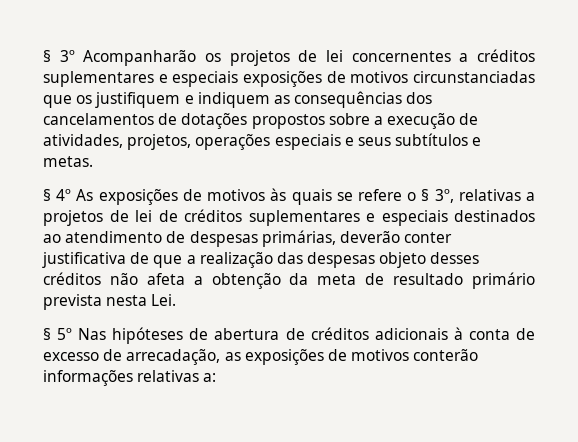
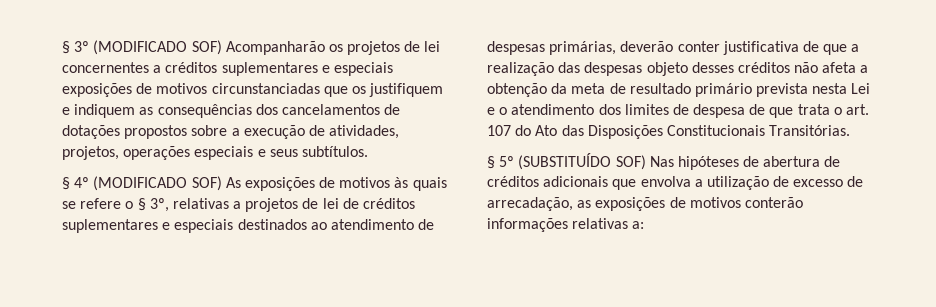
- § 3º Acompanharão os projetos de lei concernentes a créditos suplementares e especiais exposições de motivos circunstanciadas que os justifiquem e indiquem as consequências dos cancelamentos de dotações propostos sobre a execução de atividades, projetos, operações especiais e seus subtítulos e metas.
+ § 3º (MODIFICADO SOF) Acompanharão os projetos de lei concernentes a créditos suplementares e especiais exposições de motivos circunstanciadas que os justifiquem e indiquem as consequências dos cancelamentos de dotações propostos sobre a execução de atividades, projetos, operações especiais e seus subtítulos.
- § 4º As exposições de motivos às quais se refere o § 3º, relativas a projetos de lei de créditos suplementares e especiais destinados ao atendimento de despesas primárias, deverão conter justificativa de que a realização das despesas objeto desses créditos não afeta a obtenção da meta de resultado primário prevista nesta Lei.
+ § 4º (MODIFICADO SOF) As exposições de motivos às quais se refere o § 3º, relativas a projetos de lei de créditos suplementares e especiais destinados ao atendimento de despesas primárias, deverão conter justificativa de que a realização das despesas objeto desses créditos não afeta a obtenção da meta de resultado primário prevista nesta Lei e o atendimento dos limites de despesa de que trata o art. 107 do Ato das Disposições Constitucionais Transitórias.
- § 5º Nas hipóteses de abertura de créditos adicionais à conta de excesso de arrecadação, as exposições de motivos conterão informações relativas a:
+ § 5º (SUBSTITUÍDO SOF) Nas hipóteses de abertura de créditos adicionais que envolva a utilização de excesso de arrecadação, as exposições de motivos conterão informações relativas a:

